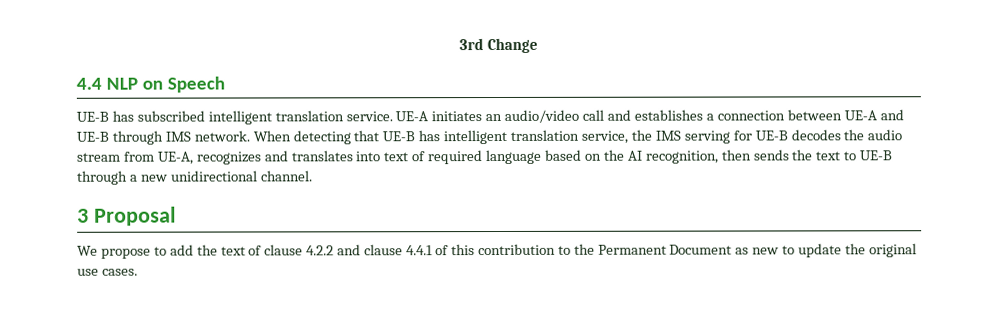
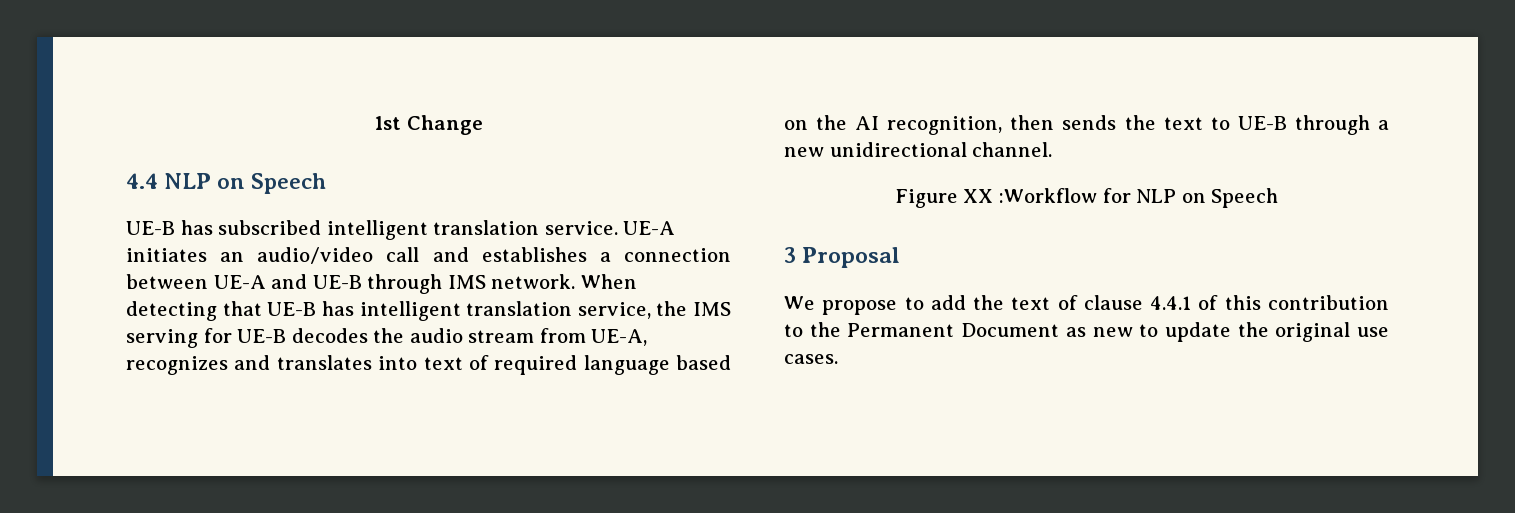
- 3rd Change
+ 1st Change
+ Figure XX :Workflow for NLP on Speech
- We propose to add the text of clause 4.2.2 and clause 4.4.1 of this contribution to the Permanent Document as new to update the original use cases.
+ We propose to add the text of clause 4.4.1 of this contribution to the Permanent Document as new to update the original use cases.

